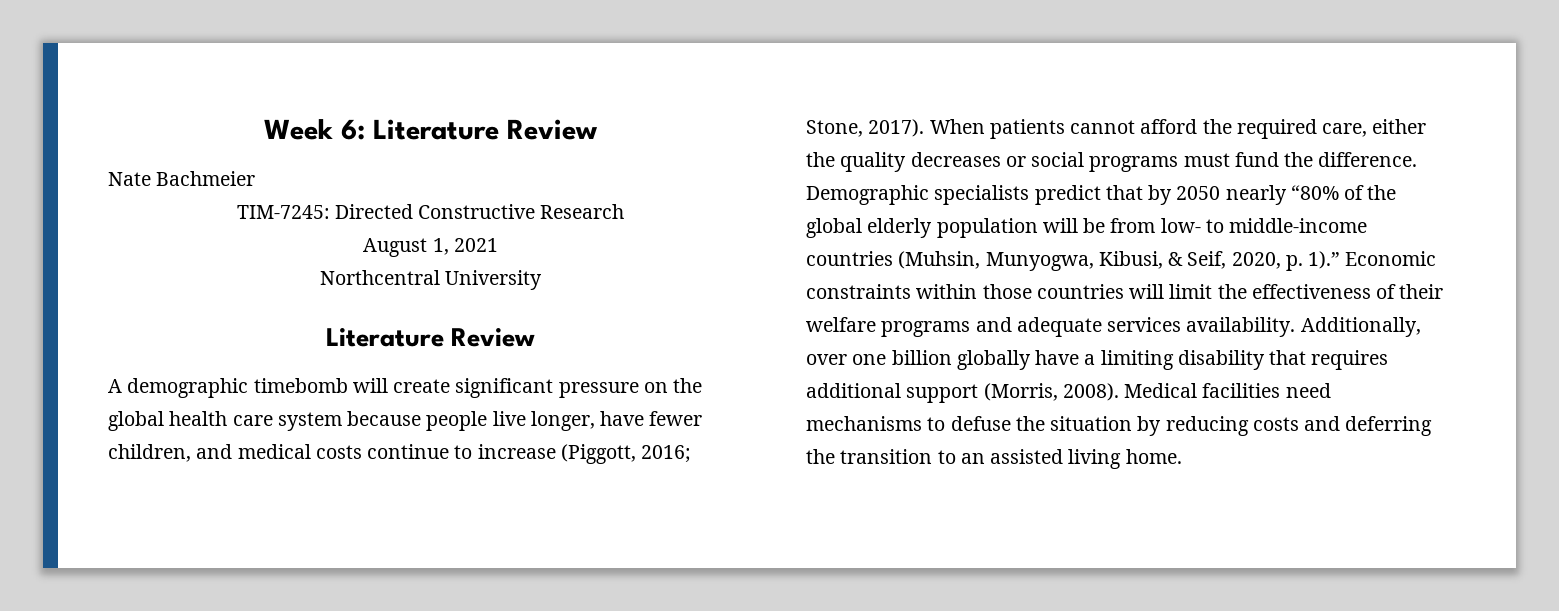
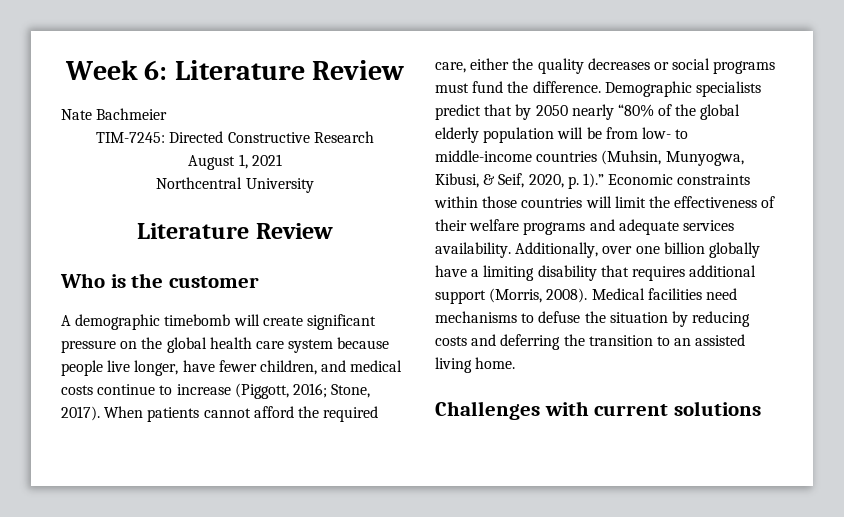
+ Who is the customer
+ Challenges with current solutions

